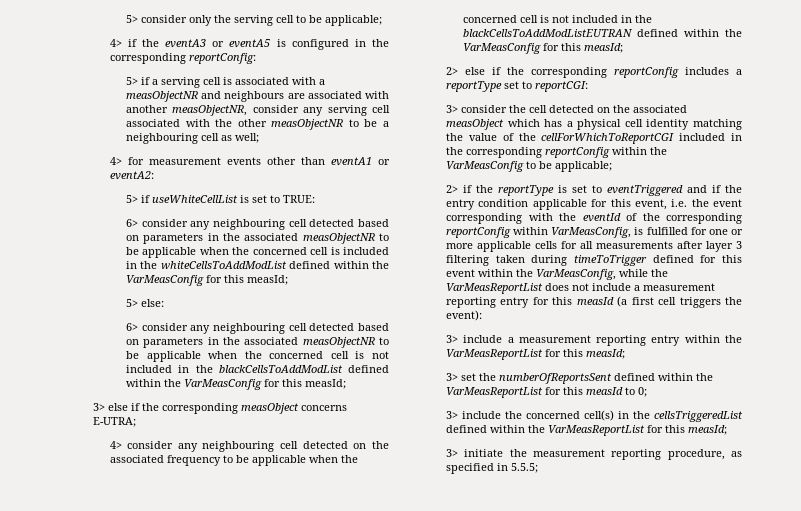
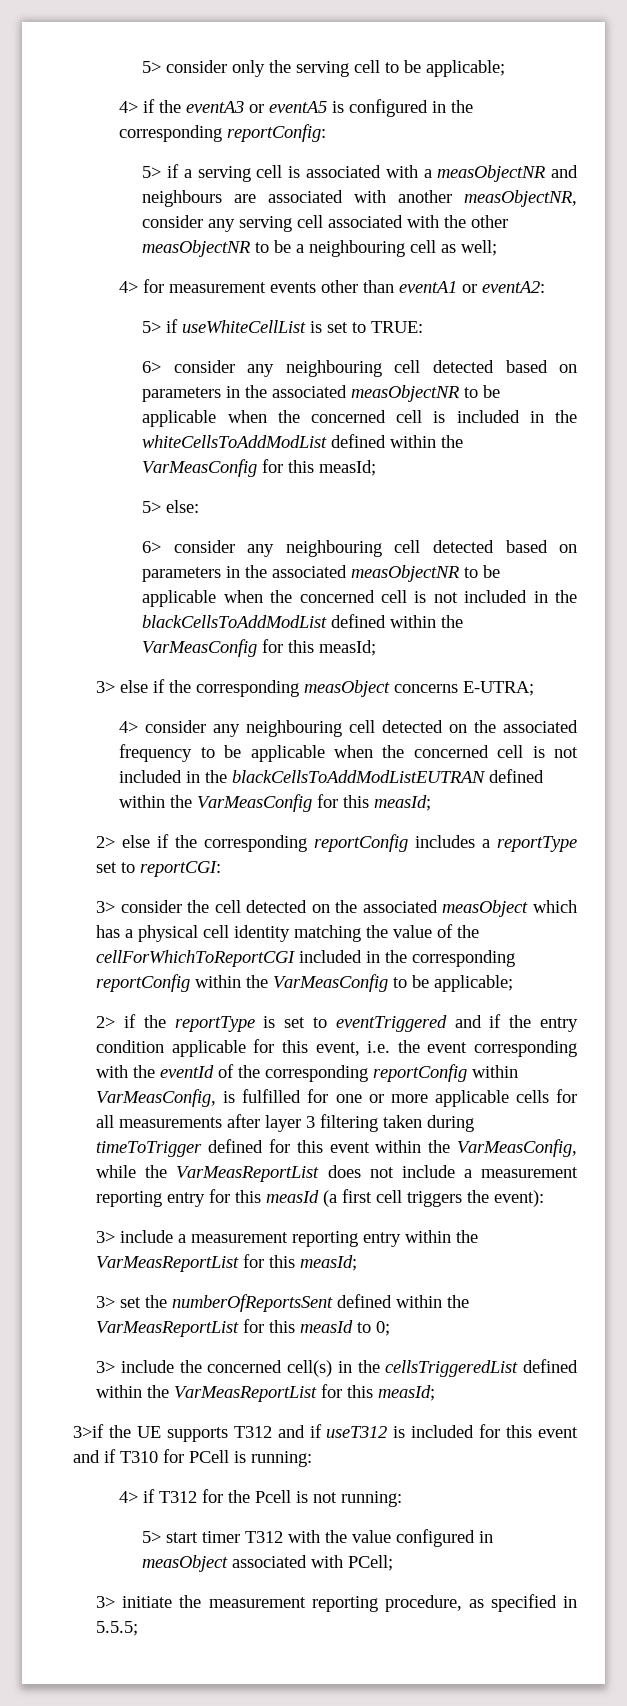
+ 3>if the UE supports T312 and if useT312 is included for this event and if T310 for PCell is running:
+ 4> if T312 for the Pcell is not running:
+ 5> start timer T312 with the value configured in measObject associated with PCell;

